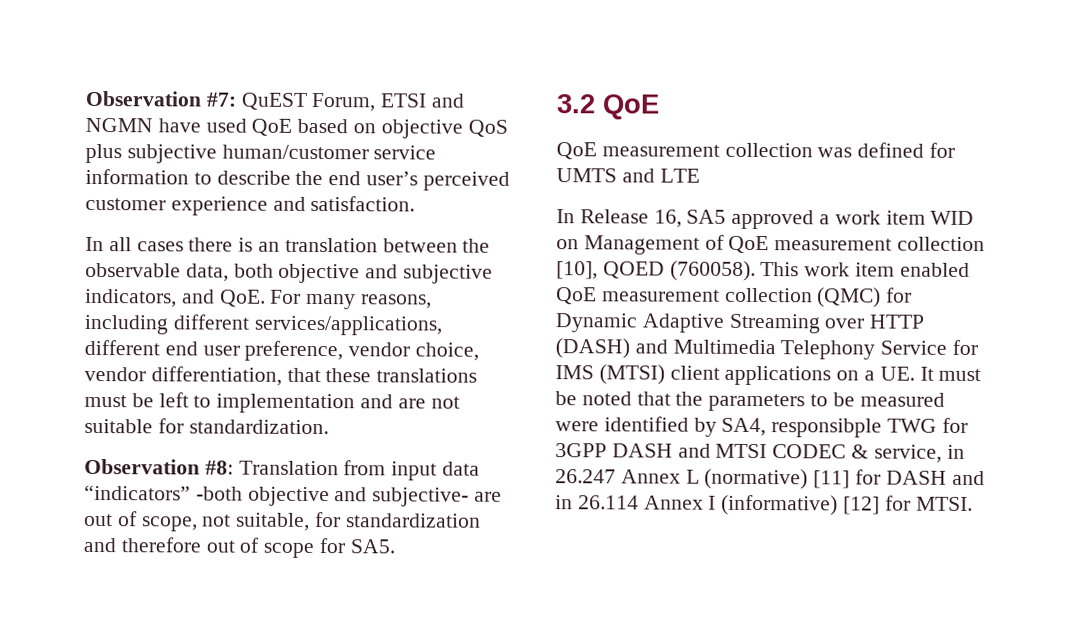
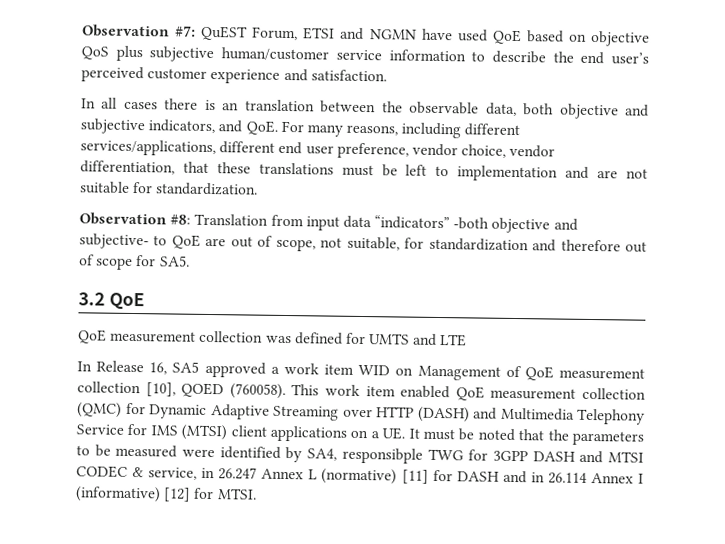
- Observation #8: Translation from input data “indicators” -both objective and subjective- are out of scope, not suitable, for standardization and therefore out of scope for SA5.
+ Observation #8: Translation from input data “indicators” -both objective and subjective- to QoE are out of scope, not suitable, for standardization and therefore out of scope for SA5.

